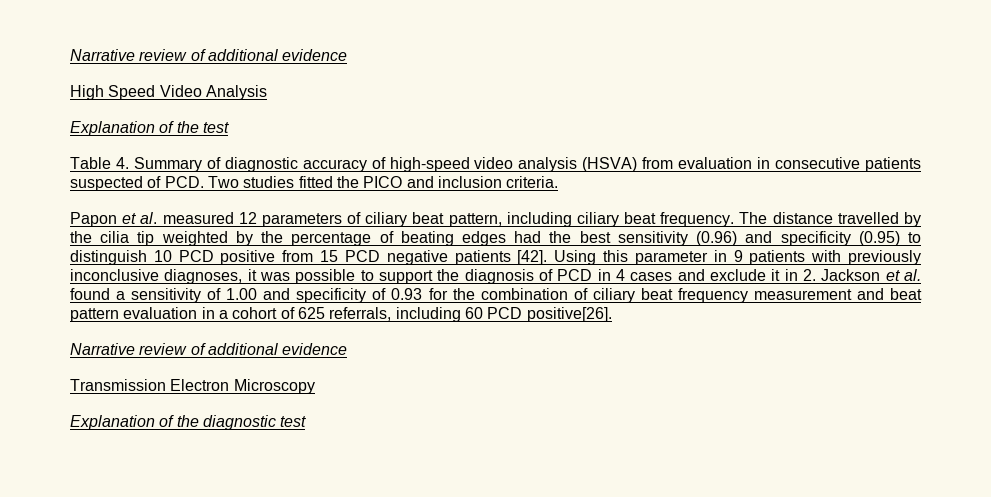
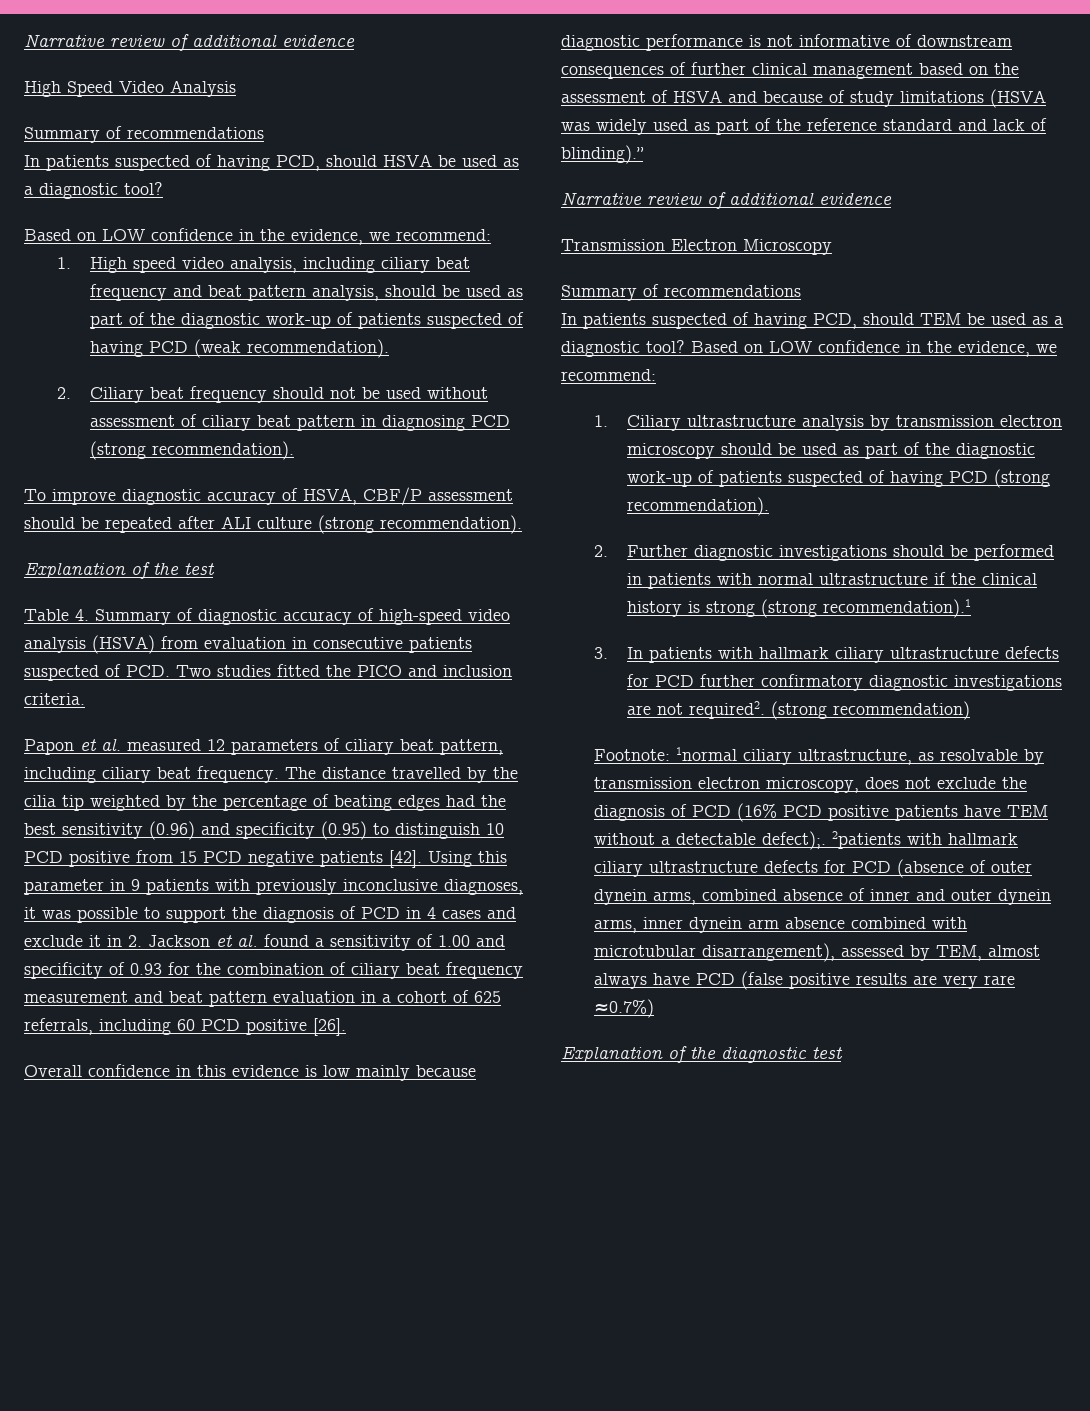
  High Speed Video Analysis
+ Summary of recommendations
+ In patients suspected of having PCD, should HSVA be used as a diagnostic tool?
+ Based on LOW confidence in the evidence, we recommend:
+ 1. High speed video analysis, including ciliary beat frequency and beat pattern analysis, should be used as part of the diagnostic work-up of patients suspected of having PCD (weak recommendation).
+ 2. Ciliary beat frequency should not be used without assessment of ciliary beat pattern in diagnosing PCD (strong recommendation).
+ To improve diagnostic accuracy of HSVA, CBF/P assessment should be repeated after ALI culture (strong recommendation).
- Using this parameter in 9 patients with previously inconclusive diagnoses, it was possible to support the diagnosis of PCD in 4 cases and exclude it in 2. Jackson et al. found a sensitivity of 1.00 and specificity of 0.93 for the combination of ciliary beat frequency measurement and beat pattern evaluation in a cohort of 625 referrals, including 60 PCD positive[26].
+ Using this parameter in 9 patients with previously inconclusive diagnoses, it was possible to support the diagnosis of PCD in 4 cases and exclude it in 2. Jackson et al. found a sensitivity of 1.00 and specificity of 0.93 for the combination of ciliary beat frequency measurement and beat pattern evaluation in a cohort of 625 referrals, including 60 PCD positive [26].
+ Overall confidence in this evidence is low mainly because diagnostic performance is not informative of downstream consequences of further clinical management based on the assessment of HSVA and because of study limitations (HSVA was widely used as part of the reference standard and lack of blinding).”
  Transmission Electron Microscopy
+ Summary of recommendations
+ In patients suspected of having PCD, should TEM be used as a diagnostic tool? Based on LOW confidence in the evidence, we recommend:
+ 1. Ciliary ultrastructure analysis by transmission electron microscopy should be used as part of the diagnostic work-up of patients suspected of having PCD (strong recommendation).
+ 2. Further diagnostic investigations should be performed in patients with normal ultrastructure if the clinical history is strong (strong recommendation).1
+ 3. In patients with hallmark ciliary ultrastructure defects for PCD further confirmatory diagnostic investigations are not required2. (strong recommendation)
+ Footnote: 1normal ciliary ultrastructure, as resolvable by transmission electron microscopy, does not exclude the diagnosis of PCD (16% PCD positive patients have TEM without a detectable defect);. 2patients with hallmark ciliary ultrastructure defects for PCD (absence of outer dynein arms, combined absence of inner and outer dynein arms, inner dynein arm absence combined with microtubular disarrangement), assessed by TEM, almost always have PCD (false positive results are very rare ≈0.7%)

